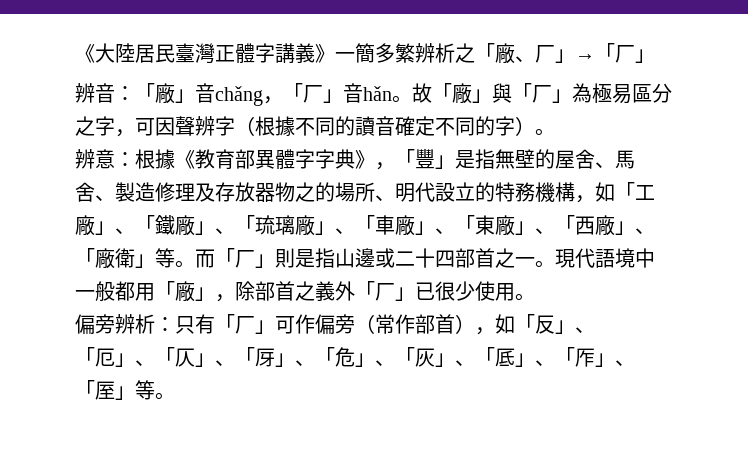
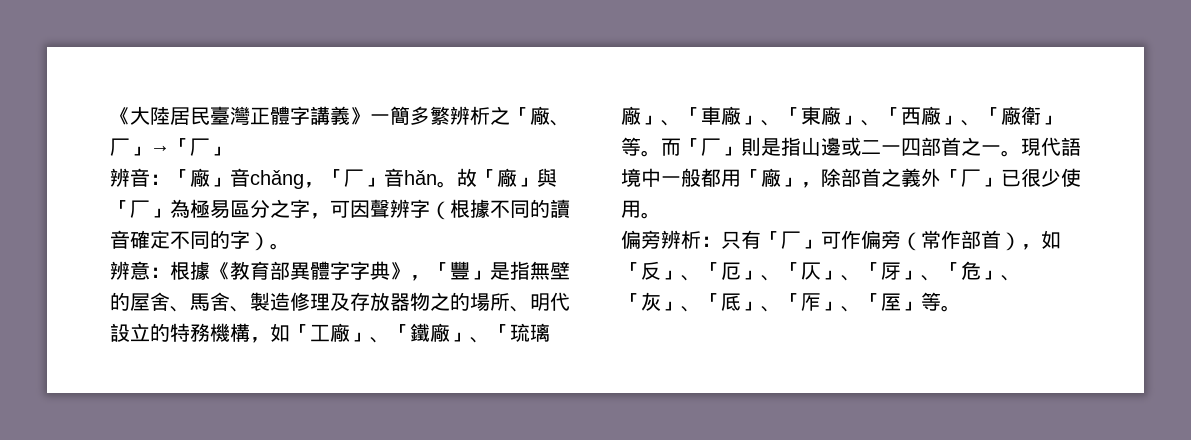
- 而「厂」則是指山邊或二十四部首之一。
+ 而「厂」則是指山邊或二一四部首之一。

